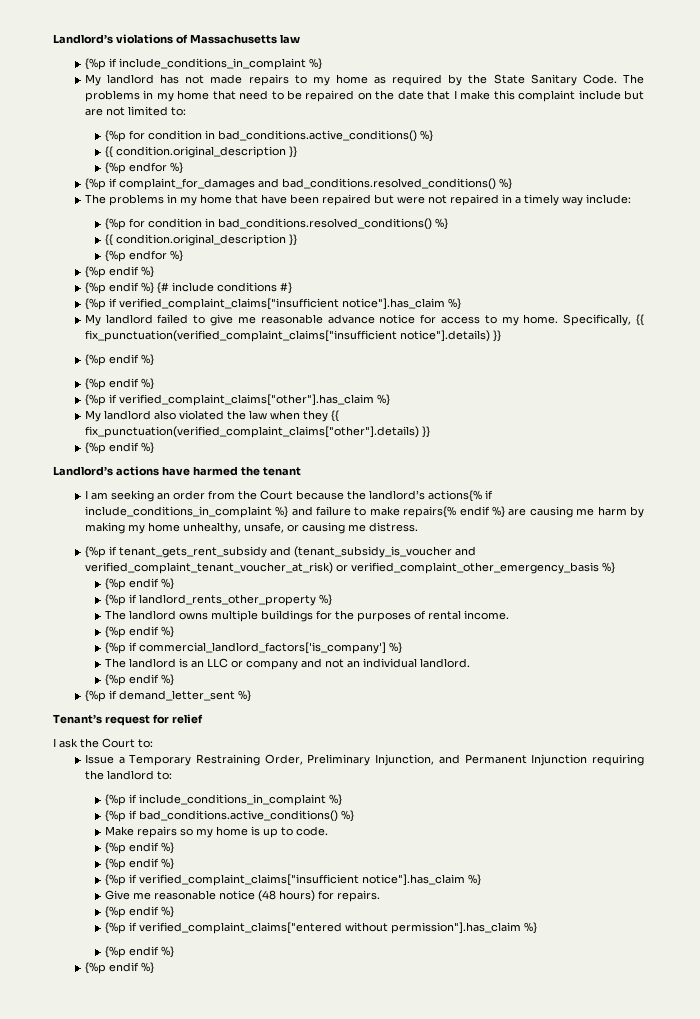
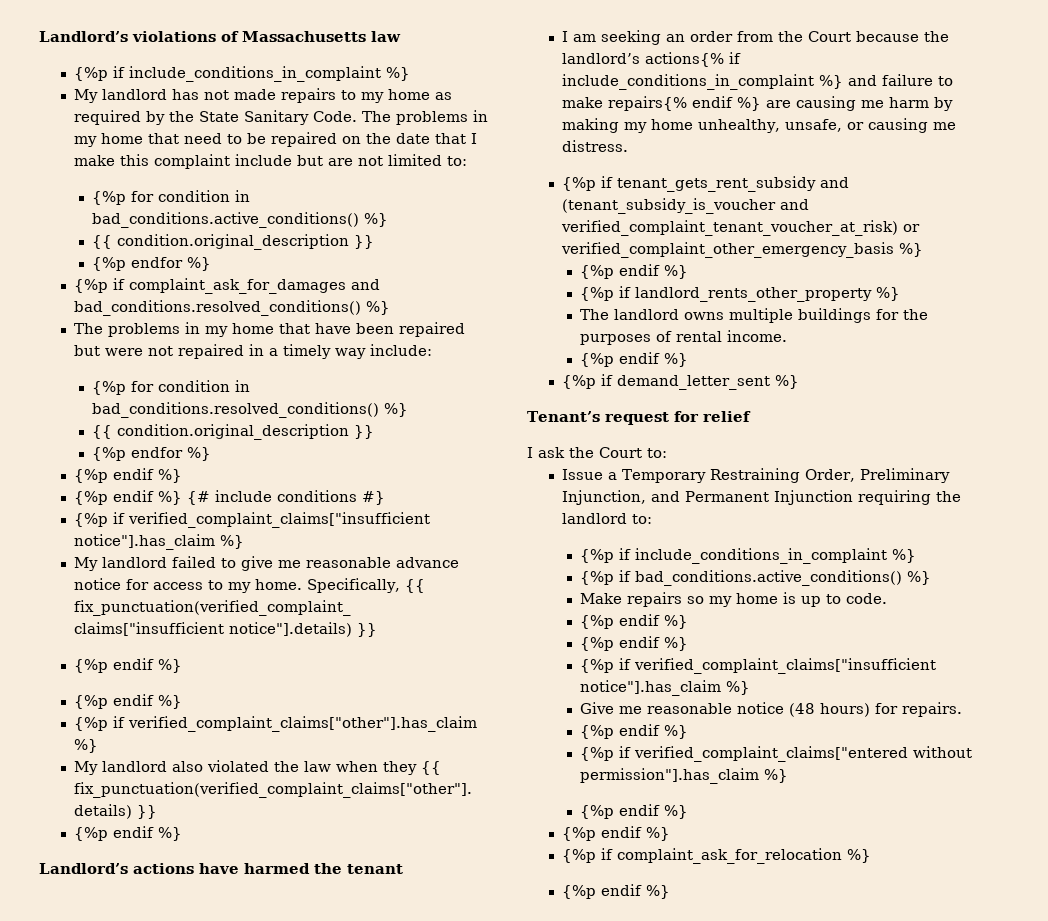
- {%p if complaint_for_damages and bad_conditions.resolved_conditions() %}
+ {%p if complaint_ask_for_damages and bad_conditions.resolved_conditions() %}
- {%p if commercial_landlord_factors['is_company'] %}
- The landlord is an LLC or company and not an individual landlord.
- {%p endif %}
+ {%p if complaint_ask_for_relocation %}
+ {%p endif %}

